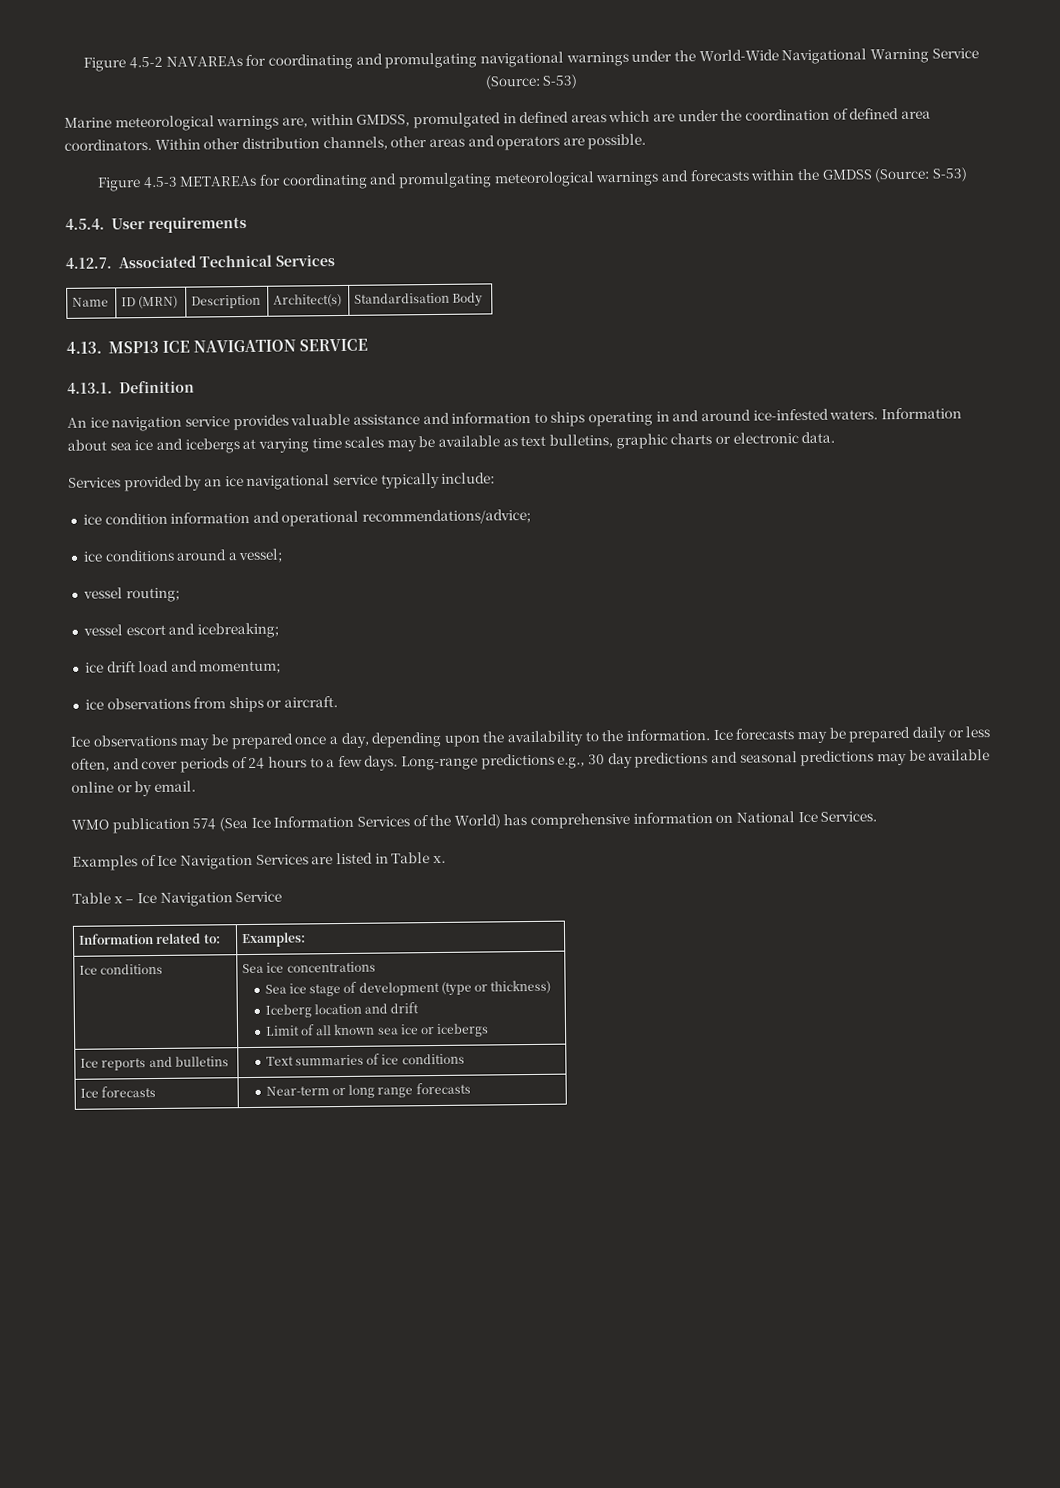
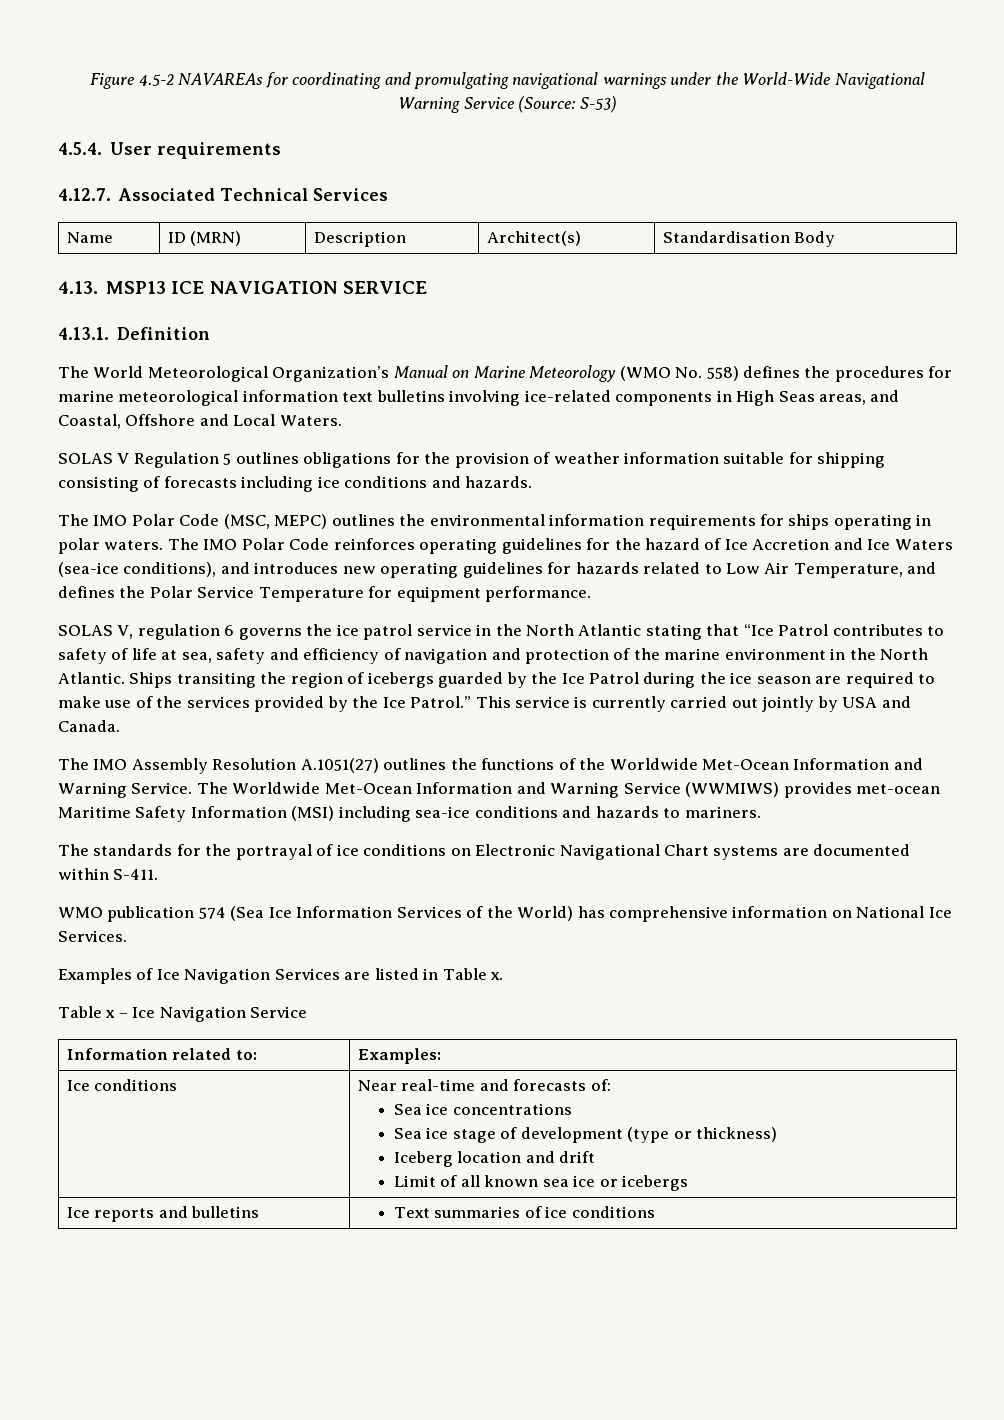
- Marine meteorological warnings are, within GMDSS, promulgated in defined areas which are under the coordination of defined area coordinators. Within other distribution channels, other areas and operators are possible.
- Figure 4.5-3 METAREAs for coordinating and promulgating meteorological warnings and forecasts within the GMDSS (Source: S-53)
- An ice navigation service provides valuable assistance and information to ships operating in and around ice-infested waters. Information about sea ice and icebergs at varying time scales may be available as text bulletins, graphic charts or electronic data.
- Services provided by an ice navigational service typically include:
- ice condition information and operational recommendations/advice;
- ice conditions around a vessel;
- vessel routing;
- vessel escort and icebreaking;
- ice drift load and momentum;
- ice observations from ships or aircraft.
- Ice observations may be prepared once a day, depending upon the availability to the information. Ice forecasts may be prepared daily or less often, and cover periods of 24 hours to a few days. Long-range predictions e.g., 30 day predictions and seasonal predictions may be available online or by email.
+ The World Meteorological Organization’s Manual on Marine Meteorology (WMO No. 558) defines the procedures for marine meteorological information text bulletins involving ice-related components in High Seas areas, and Coastal, Offshore and Local Waters.
+ SOLAS V Regulation 5 outlines obligations for the provision of weather information suitable for shipping consisting of forecasts including ice conditions and hazards.
+ The IMO Polar Code (MSC, MEPC) outlines the environmental information requirements for ships operating in polar waters. The IMO Polar Code reinforces operating guidelines for the hazard of Ice Accretion and Ice Waters (sea-ice conditions), and introduces new operating guidelines for hazards related to Low Air Temperature, and defines the Polar Service Temperature for equipment performance.
+ SOLAS V, regulation 6 governs the ice patrol service in the North Atlantic stating that “Ice Patrol contributes to safety of life at sea, safety and efficiency of navigation and protection of the marine environment in the North Atlantic. Ships transiting the region of icebergs guarded by the Ice Patrol during the ice season are required to make use of the services provided by the Ice Patrol.” This service is currently carried out jointly by USA and Canada.
+ The IMO Assembly Resolution A.1051(27) outlines the functions of the Worldwide Met-Ocean Information and Warning Service. The Worldwide Met-Ocean Information and Warning Service (WWMIWS) provides met-ocean Maritime Safety Information (MSI) including sea-ice conditions and hazards to mariners.
+ The standards for the portrayal of ice conditions on Electronic Navigational Chart systems are documented within S-411.
- Ice conditions | Sea ice concentrations
+ Ice conditions | Near real-time and forecasts of:
+ Sea ice concentrations
- Ice forecasts | Near-term or long range forecasts

